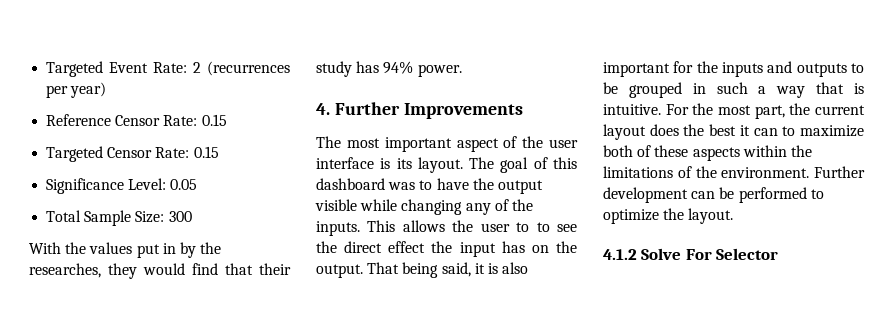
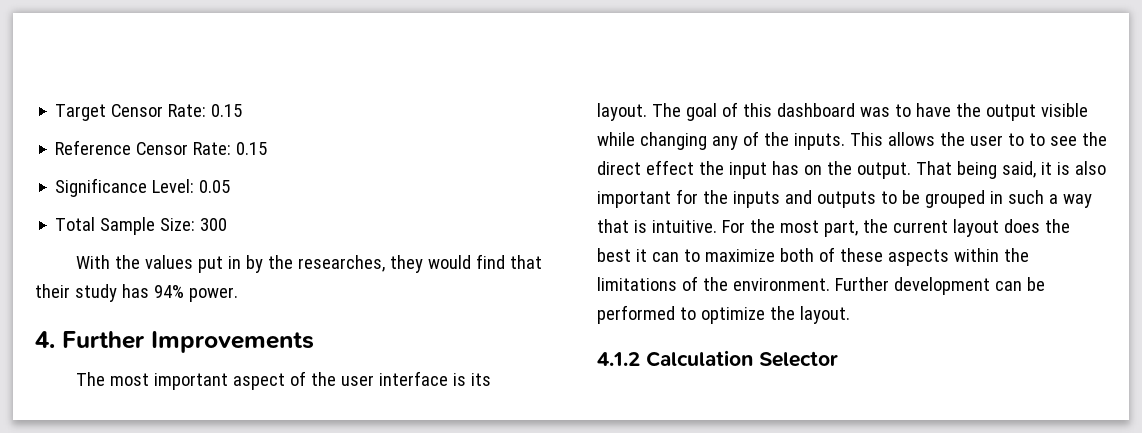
- Targeted Event Rate: 2 (recurrences per year)
+ Target Censor Rate: 0.15
  Reference Censor Rate: 0.15
- Targeted Censor Rate: 0.15
- 4.1.2 Solve For Selector
+ 4.1.2 Calculation Selector

